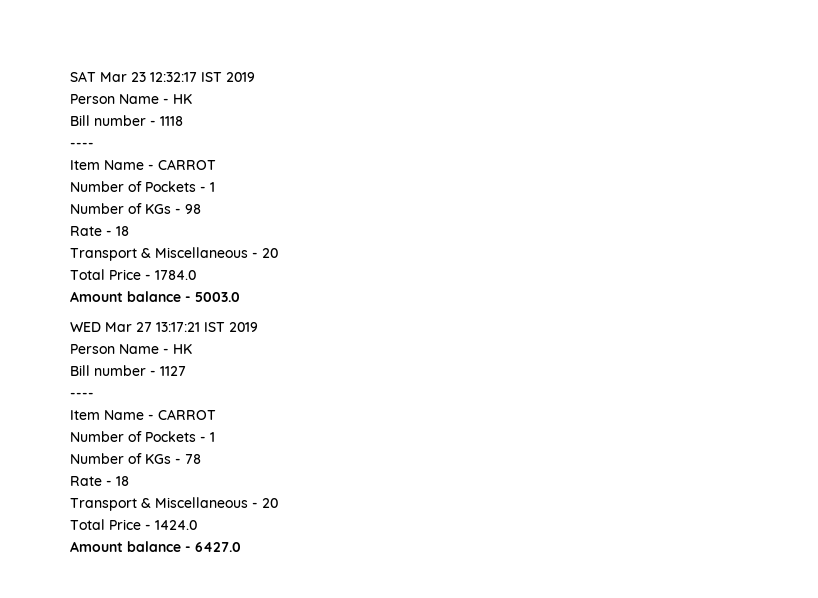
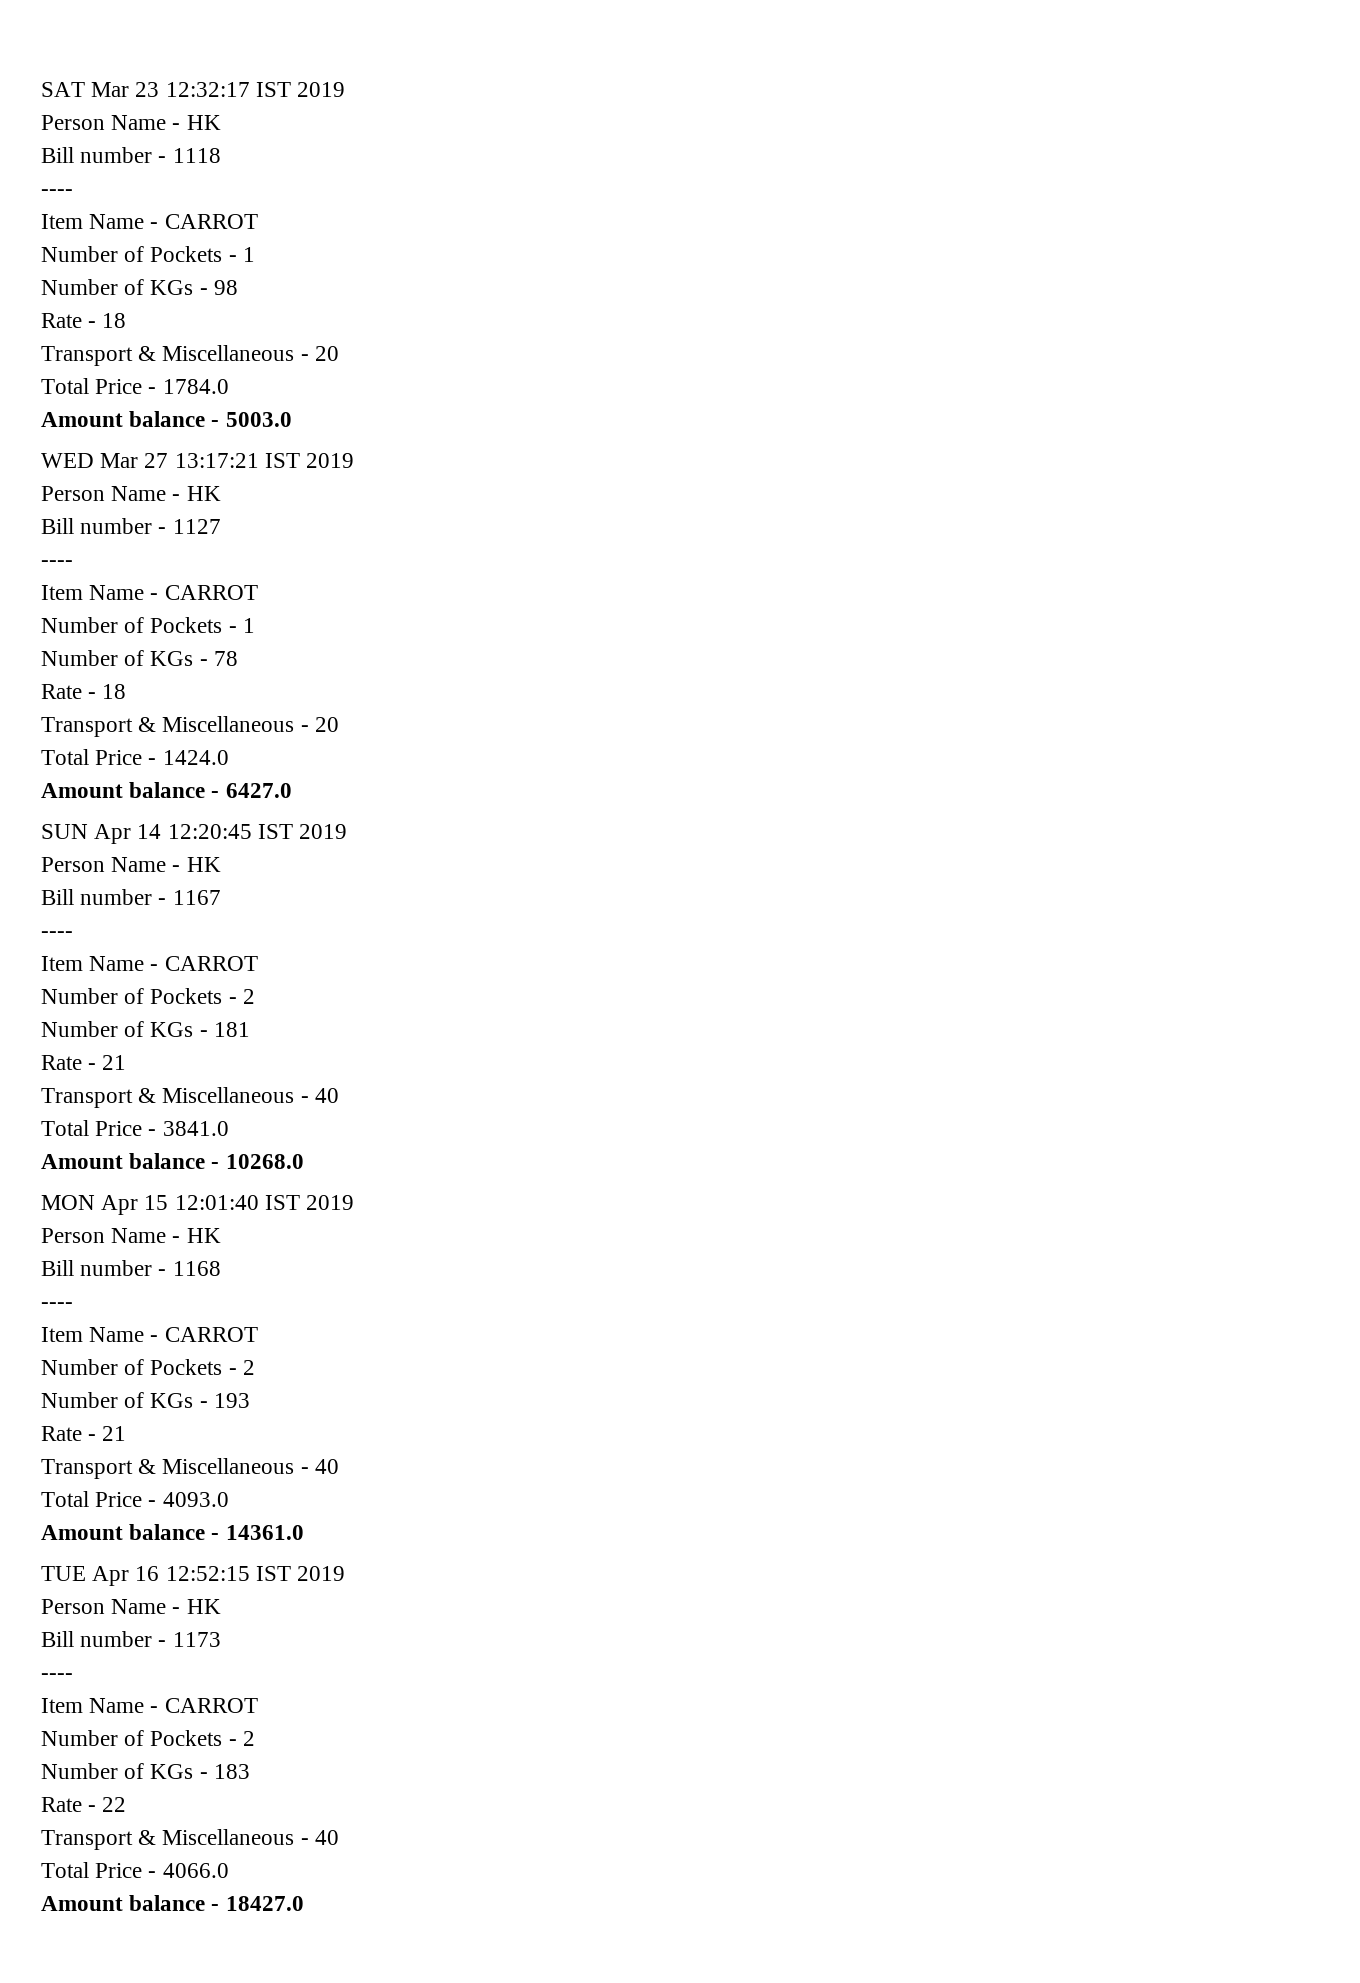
+ SUN Apr 14 12:20:45 IST 2019
+ Person Name - HK
+ Bill number - 1167
+ ----
+ Item Name - CARROT
+ Number of Pockets - 2
+ Number of KGs - 181
+ Rate - 21
+ Transport & Miscellaneous - 40
+ Total Price - 3841.0
+ Amount balance - 10268.0
+ MON Apr 15 12:01:40 IST 2019
+ Person Name - HK
+ Bill number - 1168
+ ----
+ Item Name - CARROT
+ Number of Pockets - 2
+ Number of KGs - 193
+ Rate - 21
+ Transport & Miscellaneous - 40
+ Total Price - 4093.0
+ Amount balance - 14361.0
+ TUE Apr 16 12:52:15 IST 2019
+ Person Name - HK
+ Bill number - 1173
+ ----
+ Item Name - CARROT
+ Number of Pockets - 2
+ Number of KGs - 183
+ Rate - 22
+ Transport & Miscellaneous - 40
+ Total Price - 4066.0
+ Amount balance - 18427.0

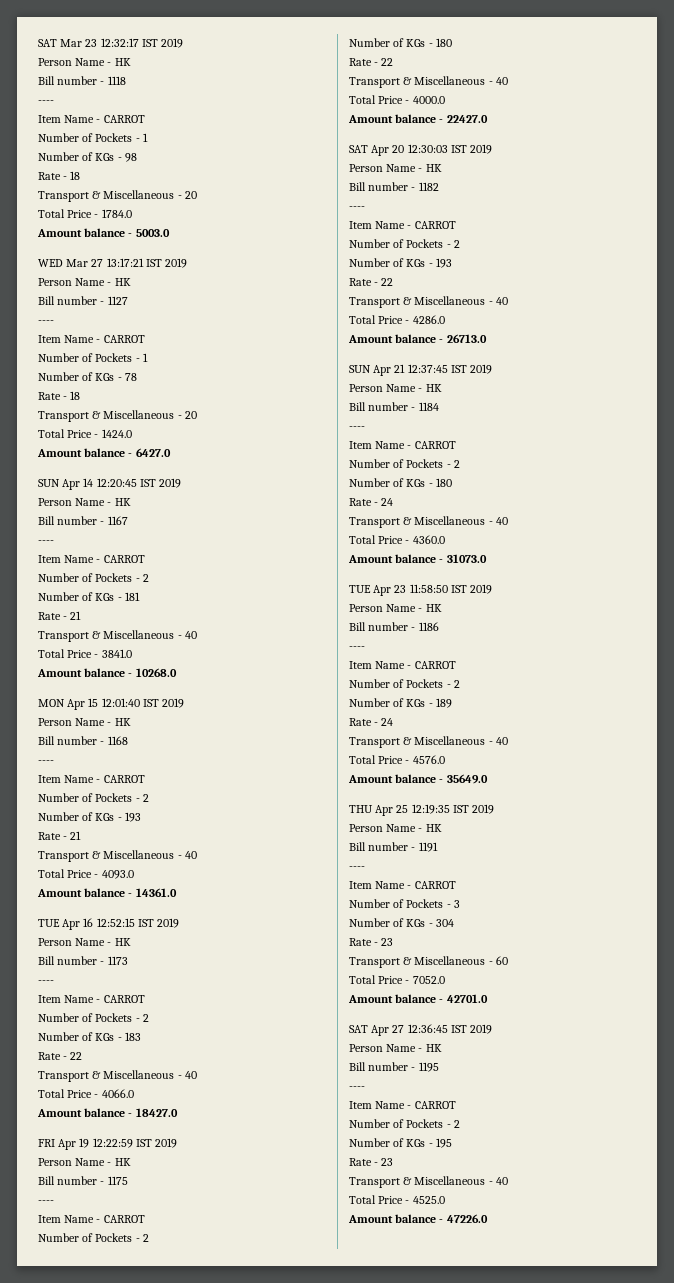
+ FRI Apr 19 12:22:59 IST 2019
+ Person Name - HK
+ Bill number - 1175
+ ----
+ Item Name - CARROT
+ Number of Pockets - 2
+ Number of KGs - 180
+ Rate - 22
+ Transport & Miscellaneous - 40
+ Total Price - 4000.0
+ Amount balance - 22427.0
+ SAT Apr 20 12:30:03 IST 2019
+ Person Name - HK
+ Bill number - 1182
+ ----
+ Item Name - CARROT
+ Number of Pockets - 2
+ Number of KGs - 193
+ Rate - 22
+ Transport & Miscellaneous - 40
+ Total Price - 4286.0
+ Amount balance - 26713.0
+ SUN Apr 21 12:37:45 IST 2019
+ Person Name - HK
+ Bill number - 1184
+ ----
+ Item Name - CARROT
+ Number of Pockets - 2
+ Number of KGs - 180
+ Rate - 24
+ Transport & Miscellaneous - 40
+ Total Price - 4360.0
+ Amount balance - 31073.0
+ TUE Apr 23 11:58:50 IST 2019
+ Person Name - HK
+ Bill number - 1186
+ ----
+ Item Name - CARROT
+ Number of Pockets - 2
+ Number of KGs - 189
+ Rate - 24
+ Transport & Miscellaneous - 40
+ Total Price - 4576.0
+ Amount balance - 35649.0
+ THU Apr 25 12:19:35 IST 2019
+ Person Name - HK
+ Bill number - 1191
+ ----
+ Item Name - CARROT
+ Number of Pockets - 3
+ Number of KGs - 304
+ Rate - 23
+ Transport & Miscellaneous - 60
+ Total Price - 7052.0
+ Amount balance - 42701.0
+ SAT Apr 27 12:36:45 IST 2019
+ Person Name - HK
+ Bill number - 1195
+ ----
+ Item Name - CARROT
+ Number of Pockets - 2
+ Number of KGs - 195
+ Rate - 23
+ Transport & Miscellaneous - 40
+ Total Price - 4525.0
+ Amount balance - 47226.0

